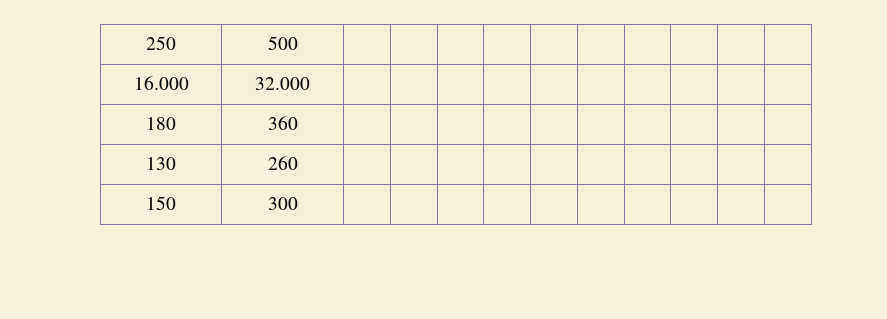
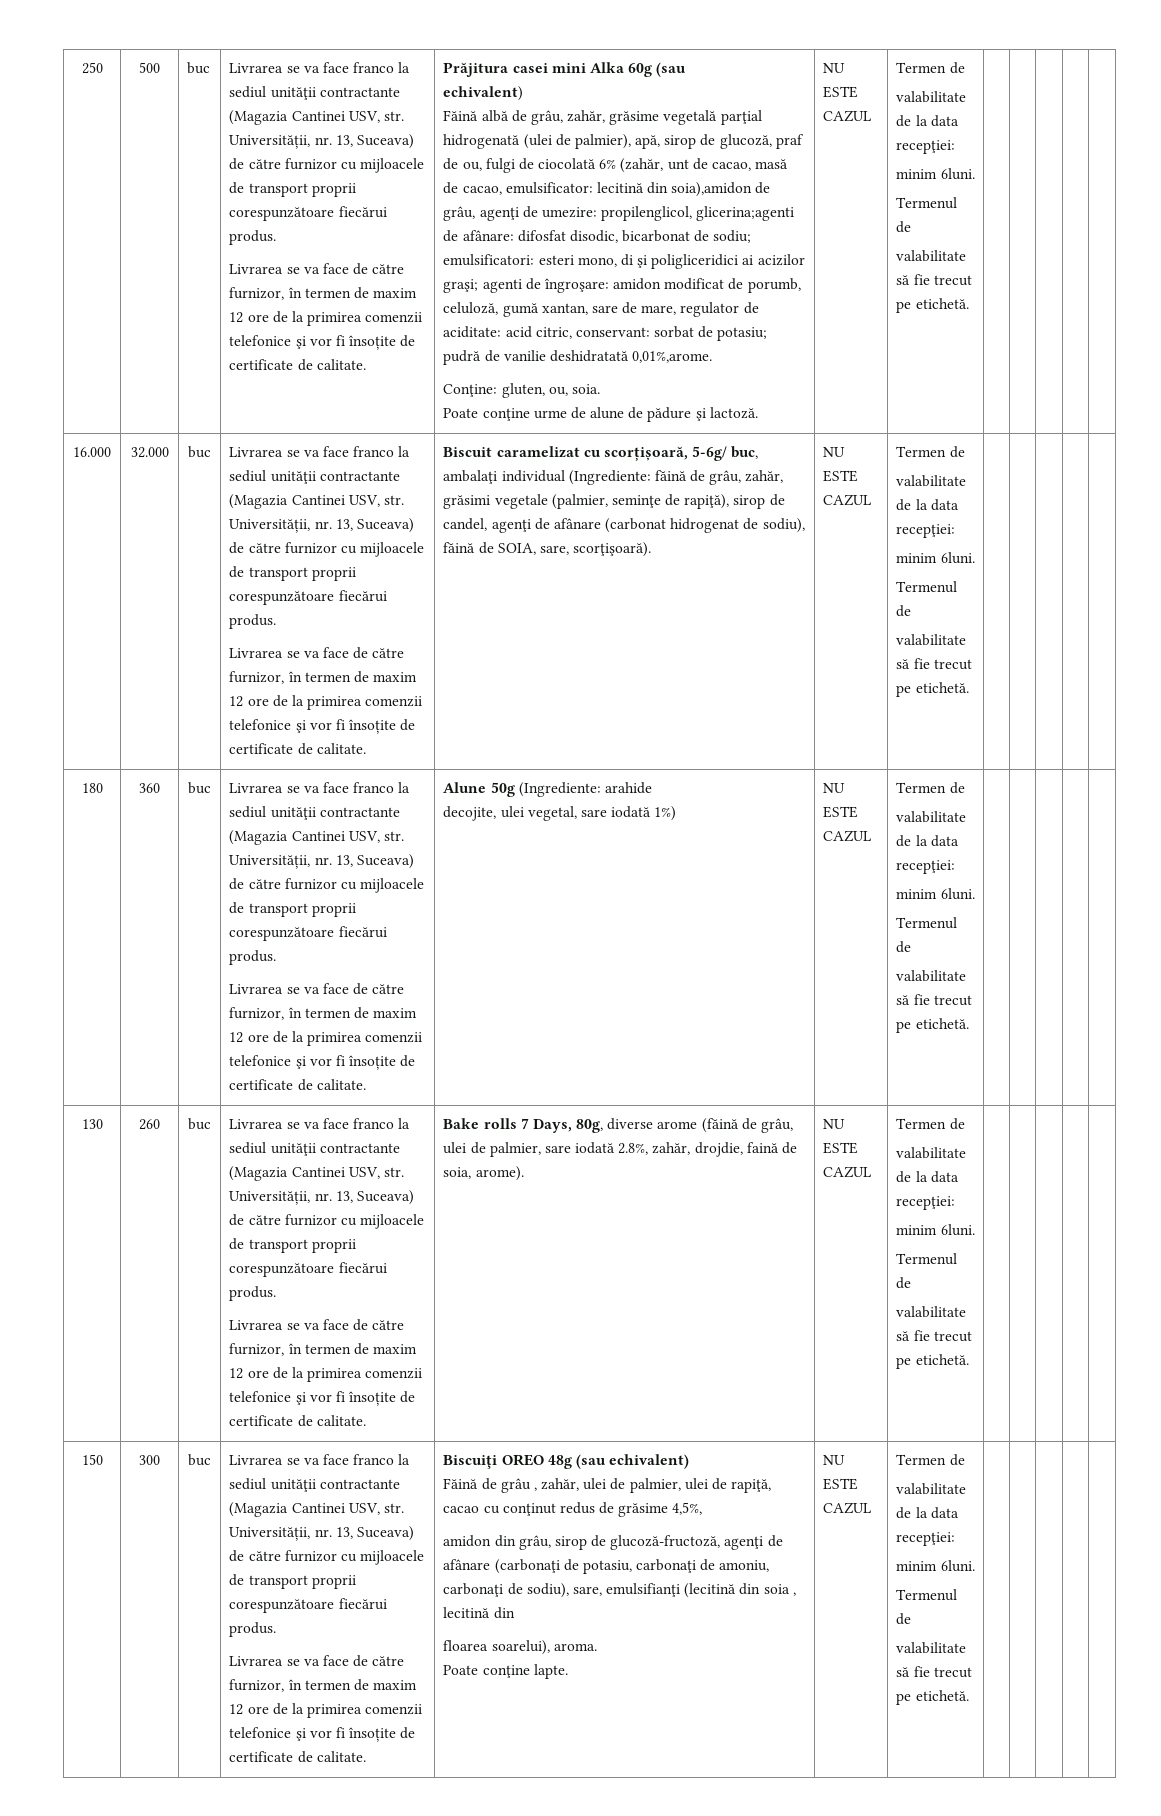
- 500 | | | | | | | | | |
- 16.000 | 32.000 | | | | | | | | | |
- 180 | 360 | | | | | | | | | |
- 130 | 260 | | | | | | | | | |
- 150 | 300 | | | | | | | | | |
+ 500 | buc | Livrarea se va face franco la sediul unităţii contractante (Magazia Cantinei USV, str. Universității, nr. 13, Suceava) de către furnizor cu mijloacele de transport proprii corespunzătoare fiecărui produs.
+ Livrarea se va face de către furnizor, în termen de maxim 12 ore de la primirea comenzii telefonice şi vor fi însoțite de certificate de calitate. | Prăjitura casei mini Alka 60g (sau
+ echivalent)
+ Făină albă de grâu, zahăr, grăsime vegetală parţial hidrogenată (ulei de palmier), apă, sirop de glucoză, praf de ou, fulgi de ciocolată 6% (zahăr, unt de cacao, masă de cacao, emulsificator: lecitină din soia),amidon de grâu, agenţi de umezire: propilenglicol, glicerina;agenti de afânare: difosfat disodic, bicarbonat de sodiu; emulsificatori: esteri mono, di şi poligliceridici ai acizilor graşi; agenti de îngroşare: amidon modificat de porumb, celuloză, gumă xantan, sare de mare, regulator de aciditate: acid citric, conservant: sorbat de potasiu; pudră de vanilie deshidratată 0,01%,arome.
+ Conţine: gluten, ou, soia.
+ Poate conţine urme de alune de pădure şi lactoză. | NU ESTE CAZUL | Termen de
+ valabilitate de la data recepţiei:
+ minim 6luni.
+ Termenul de
+ valabilitate să fie trecut pe etichetă. | | | | |
+ 16.000 | 32.000 | buc | Livrarea se va face franco la sediul unităţii contractante (Magazia Cantinei USV, str. Universității, nr. 13, Suceava) de către furnizor cu mijloacele de transport proprii corespunzătoare fiecărui produs.
+ Livrarea se va face de către furnizor, în termen de maxim 12 ore de la primirea comenzii telefonice şi vor fi însoțite de certificate de calitate. | Biscuit caramelizat cu scorțișoară, 5-6g/ buc, ambalaţi individual (Ingrediente: făină de grâu, zahăr, grăsimi vegetale (palmier, seminţe de rapiţă), sirop de candel, agenţi de afânare (carbonat hidrogenat de sodiu), făină de SOIA, sare, scorţişoară). | NU ESTE CAZUL | Termen de
+ valabilitate de la data recepţiei:
+ minim 6luni.
+ Termenul de
+ valabilitate să fie trecut pe etichetă. | | | | |
+ 180 | 360 | buc | Livrarea se va face franco la sediul unităţii contractante (Magazia Cantinei USV, str. Universității, nr. 13, Suceava) de către furnizor cu mijloacele de transport proprii corespunzătoare fiecărui produs.
+ Livrarea se va face de către furnizor, în termen de maxim 12 ore de la primirea comenzii telefonice şi vor fi însoțite de certificate de calitate. | Alune 50g (Ingrediente: arahide
+ decojite, ulei vegetal, sare iodată 1%) | NU ESTE CAZUL | Termen de
+ valabilitate de la data recepţiei:
+ minim 6luni.
+ Termenul de
+ valabilitate să fie trecut pe etichetă. | | | | |
+ 130 | 260 | buc | Livrarea se va face franco la sediul unităţii contractante (Magazia Cantinei USV, str. Universității, nr. 13, Suceava) de către furnizor cu mijloacele de transport proprii corespunzătoare fiecărui produs.
+ Livrarea se va face de către furnizor, în termen de maxim 12 ore de la primirea comenzii telefonice şi vor fi însoțite de certificate de calitate. | Bake rolls 7 Days, 80g, diverse arome (făină de grâu, ulei de palmier, sare iodată 2.8%, zahăr, drojdie, faină de soia, arome). | NU ESTE CAZUL | Termen de
+ valabilitate de la data recepţiei:
+ minim 6luni.
+ Termenul de
+ valabilitate să fie trecut pe etichetă. | | | | |
+ 150 | 300 | buc | Livrarea se va face franco la sediul unităţii contractante (Magazia Cantinei USV, str. Universității, nr. 13, Suceava) de către furnizor cu mijloacele de transport proprii corespunzătoare fiecărui produs.
+ Livrarea se va face de către furnizor, în termen de maxim 12 ore de la primirea comenzii telefonice şi vor fi însoțite de certificate de calitate. | Biscuiţi OREO 48g (sau echivalent)
+ Făină de grâu , zahăr, ulei de palmier, ulei de rapiţă, cacao cu conţinut redus de grăsime 4,5%,
+ amidon din grâu, sirop de glucoză-fructoză, agenţi de afânare (carbonaţi de potasiu, carbonaţi de amoniu, carbonaţi de sodiu), sare, emulsifianţi (lecitină din soia , lecitină din
+ floarea soarelui), aroma.
+ Poate conţine lapte. | NU ESTE CAZUL | Termen de
+ valabilitate de la data recepţiei:
+ minim 6luni.
+ Termenul de
+ valabilitate să fie trecut pe etichetă.

